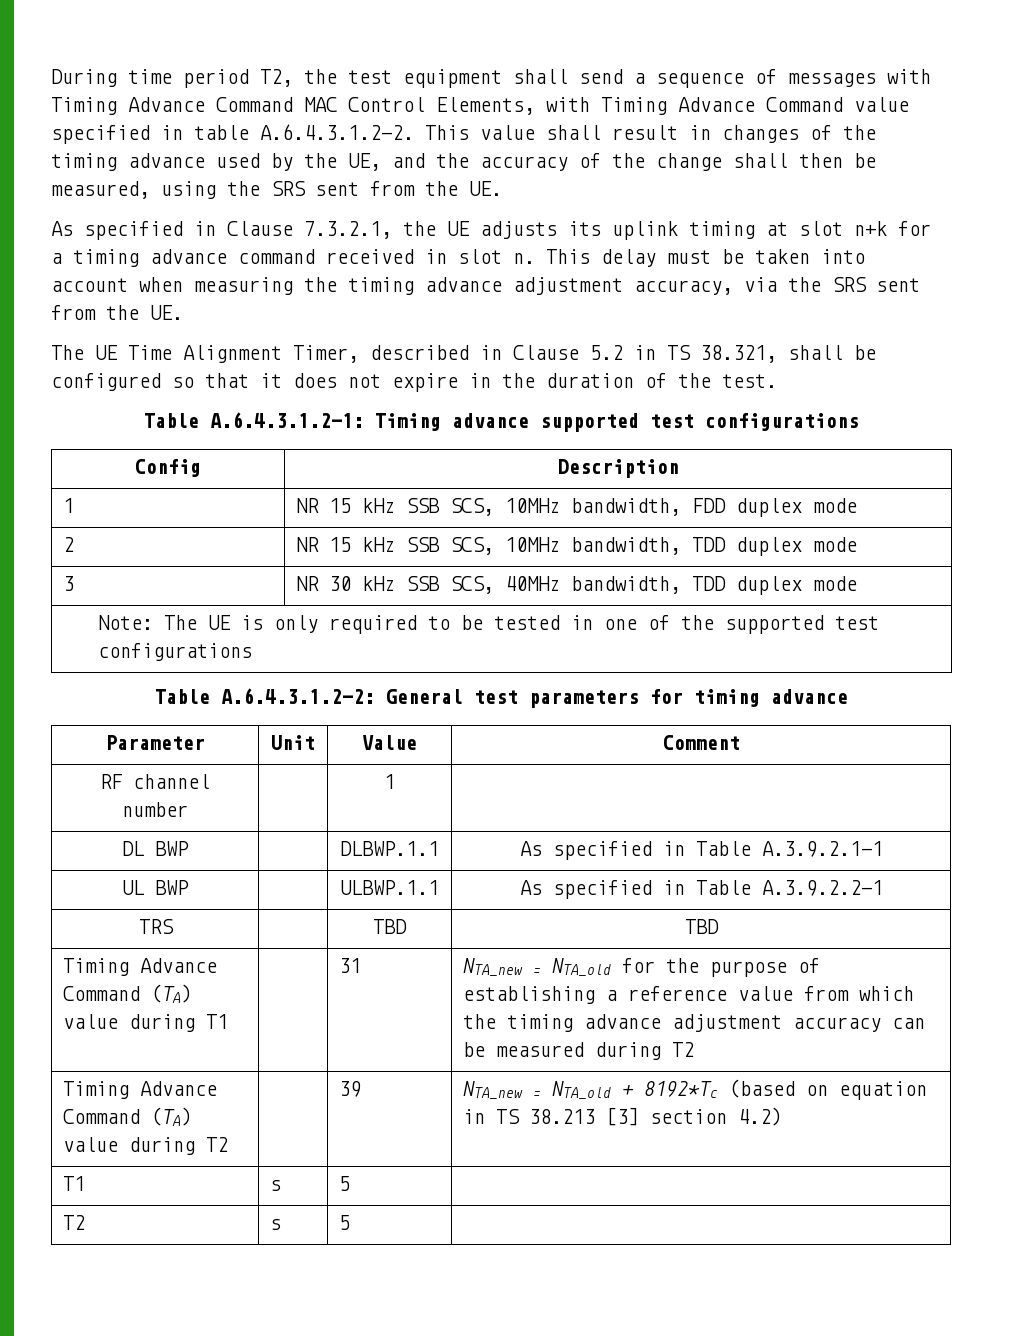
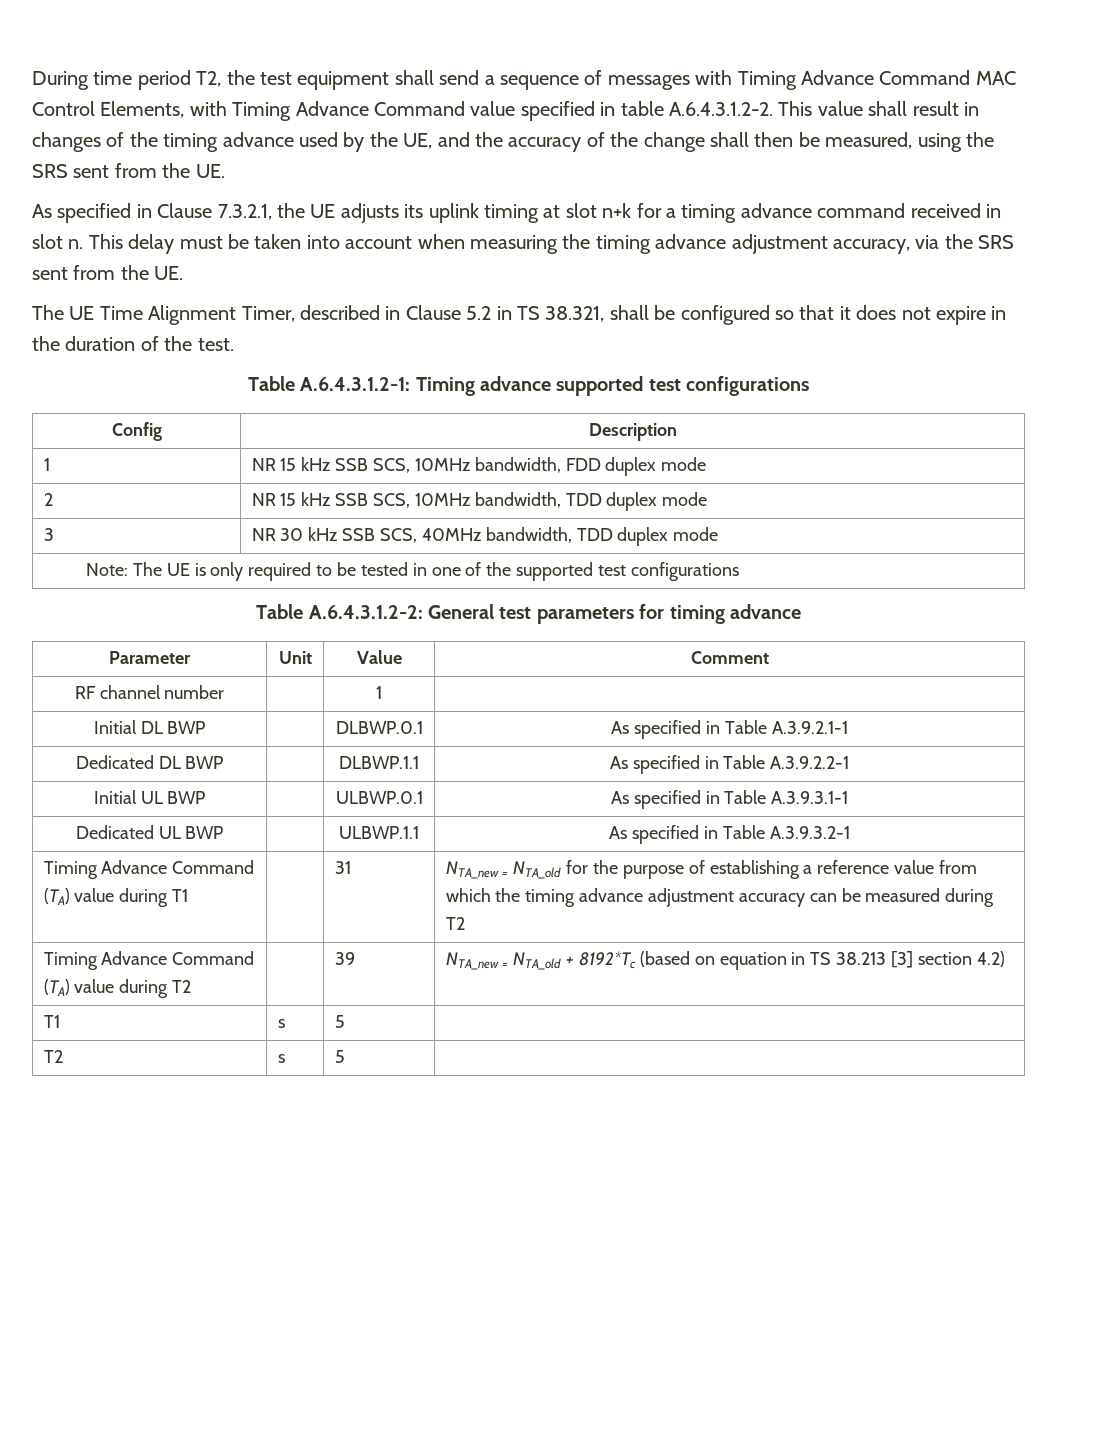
- DL BWP | | DLBWP.1.1 | As specified in Table A.3.9.2.1-1
- UL BWP | | ULBWP.1.1 | As specified in Table A.3.9.2.2-1
- TRS | | TBD | TBD
+ Initial DL BWP | | DLBWP.0.1 | As specified in Table A.3.9.2.1-1
+ Dedicated DL BWP | | DLBWP.1.1 | As specified in Table A.3.9.2.2-1
+ Initial UL BWP | | ULBWP.0.1 | As specified in Table A.3.9.3.1-1
+ Dedicated UL BWP | | ULBWP.1.1 | As specified in Table A.3.9.3.2-1

